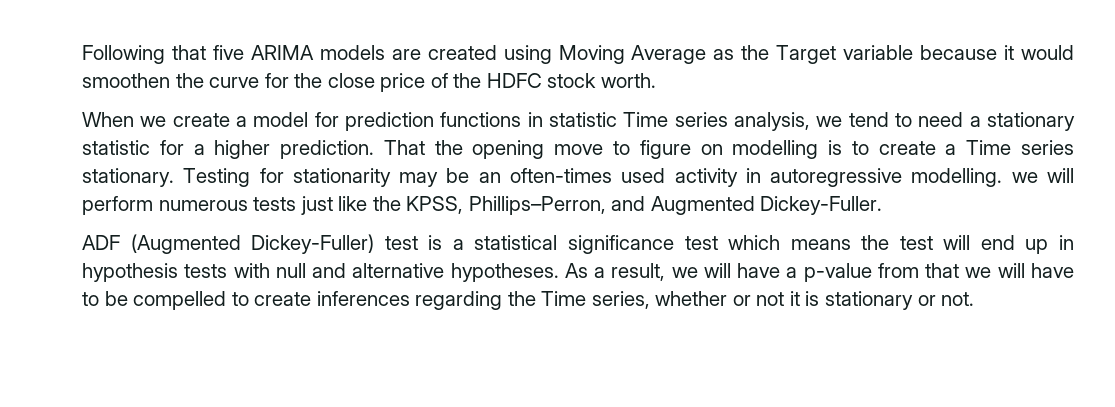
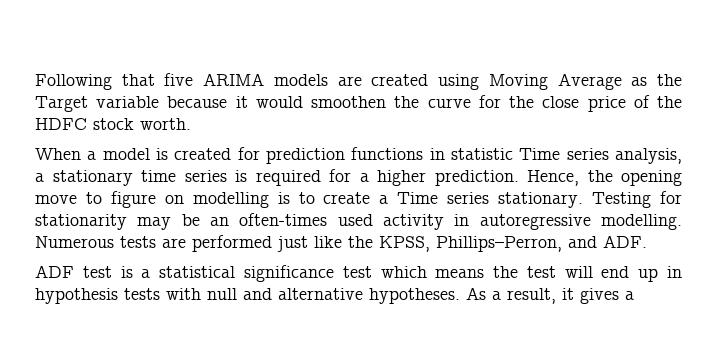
- When we create a model for prediction functions in statistic Time series analysis, we tend to need a stationary statistic for a higher prediction.
+ When a model is created for prediction functions in statistic Time series analysis, a stationary time series is required for a higher prediction.
- That the opening move to figure on modelling is to create a Time series stationary.
+ Hence, the opening move to figure on modelling is to create a Time series stationary.
- Testing for stationarity may be an often-times used activity in autoregressive modelling. we will perform numerous tests just like the KPSS, Phillips–Perron, and Augmented Dickey-Fuller.
+ Testing for stationarity may be an often-times used activity in autoregressive modelling. Numerous tests are performed just like the KPSS, Phillips–Perron, and ADF.
- ADF (Augmented Dickey-Fuller) test is a statistical significance test which means the test will end up in hypothesis tests with null and alternative hypotheses.
+ ADF test is a statistical significance test which means the test will end up in hypothesis tests with null and alternative hypotheses.
- As a result, we will have a p-value from that we will have to be compelled to create inferences regarding the Time series, whether or not it is stationary or not.
+ As a result, it gives a

